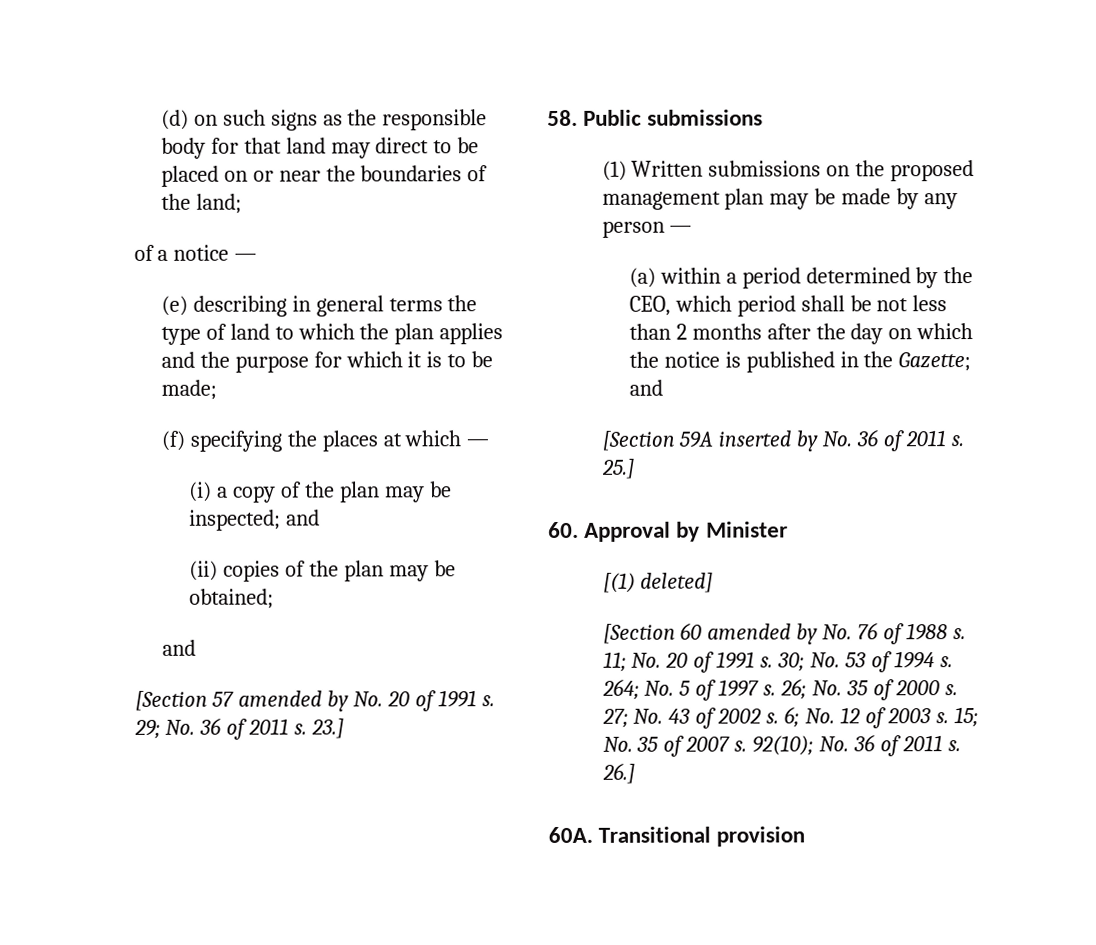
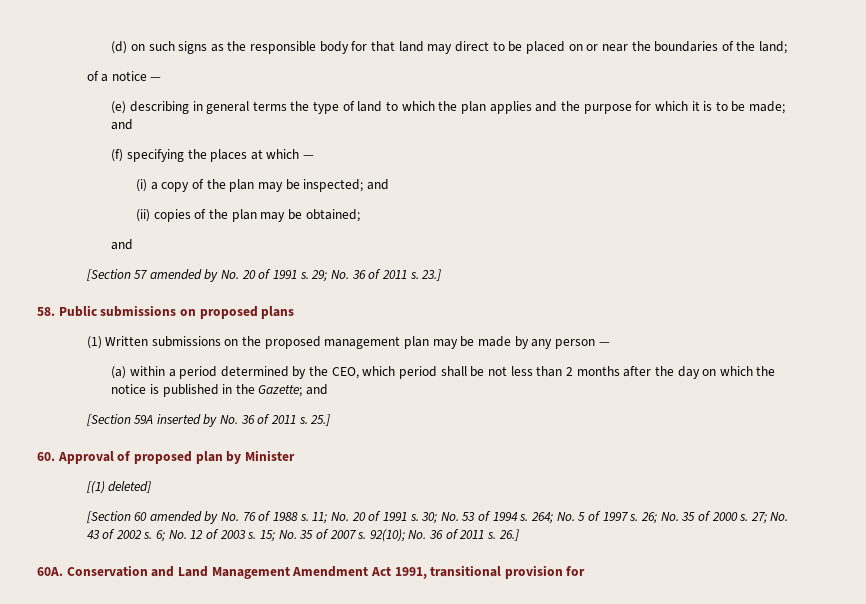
- (e) describing in general terms the type of land to which the plan applies and the purpose for which it is to be made;
+ (e) describing in general terms the type of land to which the plan applies and the purpose for which it is to be made; and
- 58. Public submissions
+ 58. Public submissions on proposed plans
- 60. Approval by Minister
+ 60. Approval of proposed plan by Minister
- Transitional provision
+ Conservation and Land Management Amendment Act 1991, transitional provision for

